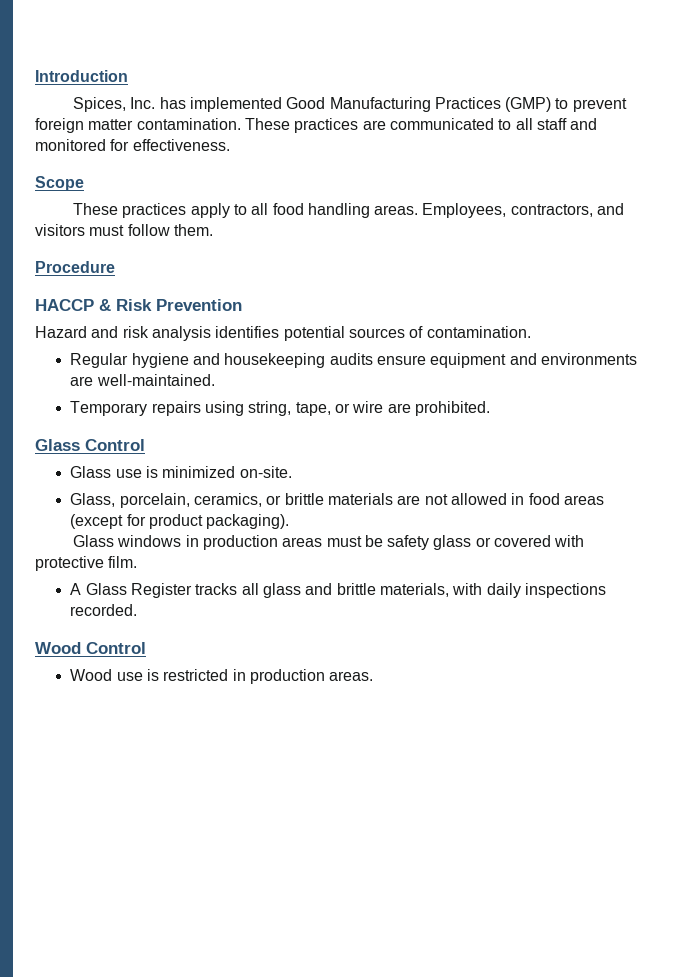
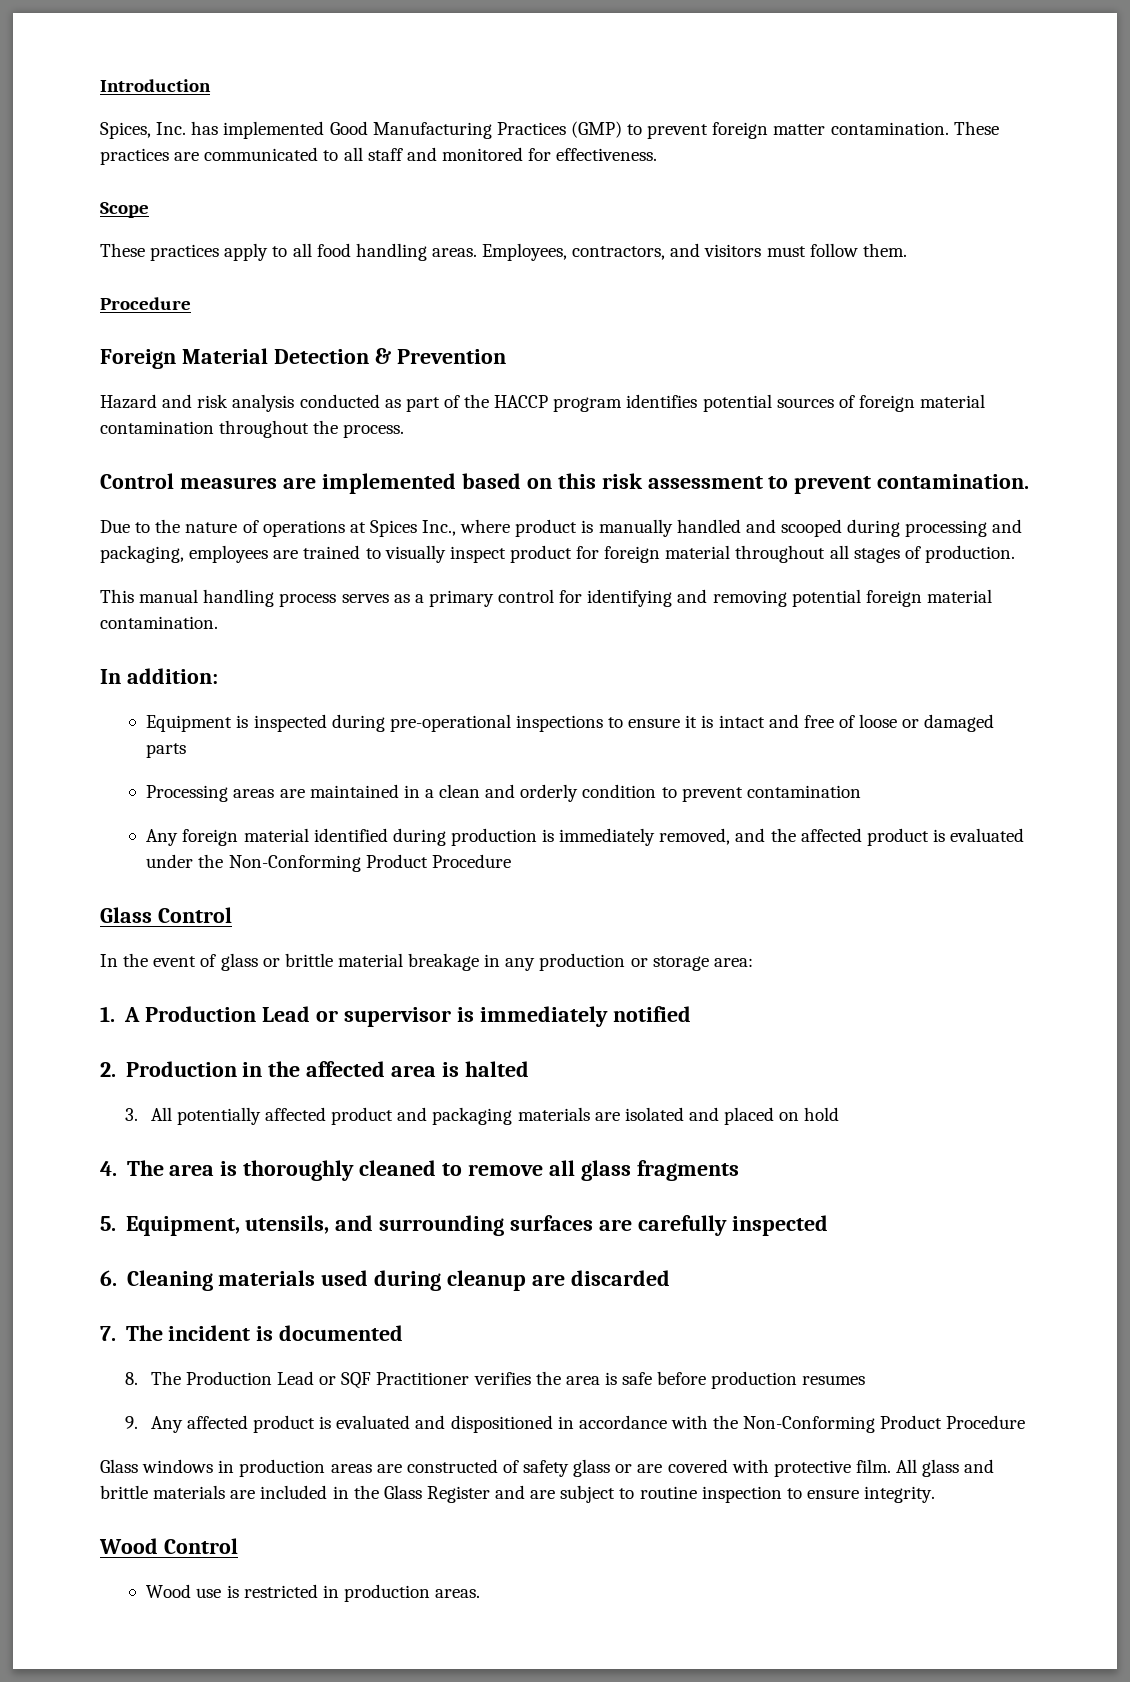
- HACCP & Risk Prevention
+ Foreign Material Detection & Prevention
- Hazard and risk analysis identifies potential sources of contamination.
- Regular hygiene and housekeeping audits ensure equipment and environments are well-maintained.
- Temporary repairs using string, tape, or wire are prohibited.
+ Hazard and risk analysis conducted as part of the HACCP program identifies potential sources of foreign material contamination throughout the process.
+ Control measures are implemented based on this risk assessment to prevent contamination.
+ Due to the nature of operations at Spices Inc., where product is manually handled and scooped during processing and packaging, employees are trained to visually inspect product for foreign material throughout all stages of production.
+ This manual handling process serves as a primary control for identifying and removing potential foreign material contamination.
+ In addition:
+ Equipment is inspected during pre-operational inspections to ensure it is intact and free of loose or damaged parts
+ Processing areas are maintained in a clean and orderly condition to prevent contamination
+ Any foreign material identified during production is immediately removed, and the affected product is evaluated under the Non-Conforming Product Procedure
  Glass Control
- Glass use is minimized on-site.
- Glass, porcelain, ceramics, or brittle materials are not allowed in food areas (except for product packaging).
+ In the event of glass or brittle material breakage in any production or storage area:
+ 1. A Production Lead or supervisor is immediately notified
+ 2. Production in the affected area is halted
+ 3. All potentially affected product and packaging materials are isolated and placed on hold
+ 4. The area is thoroughly cleaned to remove all glass fragments
+ 5. Equipment, utensils, and surrounding surfaces are carefully inspected
+ 6. Cleaning materials used during cleanup are discarded
+ 7. The incident is documented
+ 8. The Production Lead or SQF Practitioner verifies the area is safe before production resumes
+ 9. Any affected product is evaluated and dispositioned in accordance with the Non-Conforming Product Procedure
- Glass windows in production areas must be safety glass or covered with protective film.
- A Glass Register tracks all glass and brittle materials, with daily inspections recorded.
+ Glass windows in production areas are constructed of safety glass or are covered with protective film. All glass and brittle materials are included in the Glass Register and are subject to routine inspection to ensure integrity.

